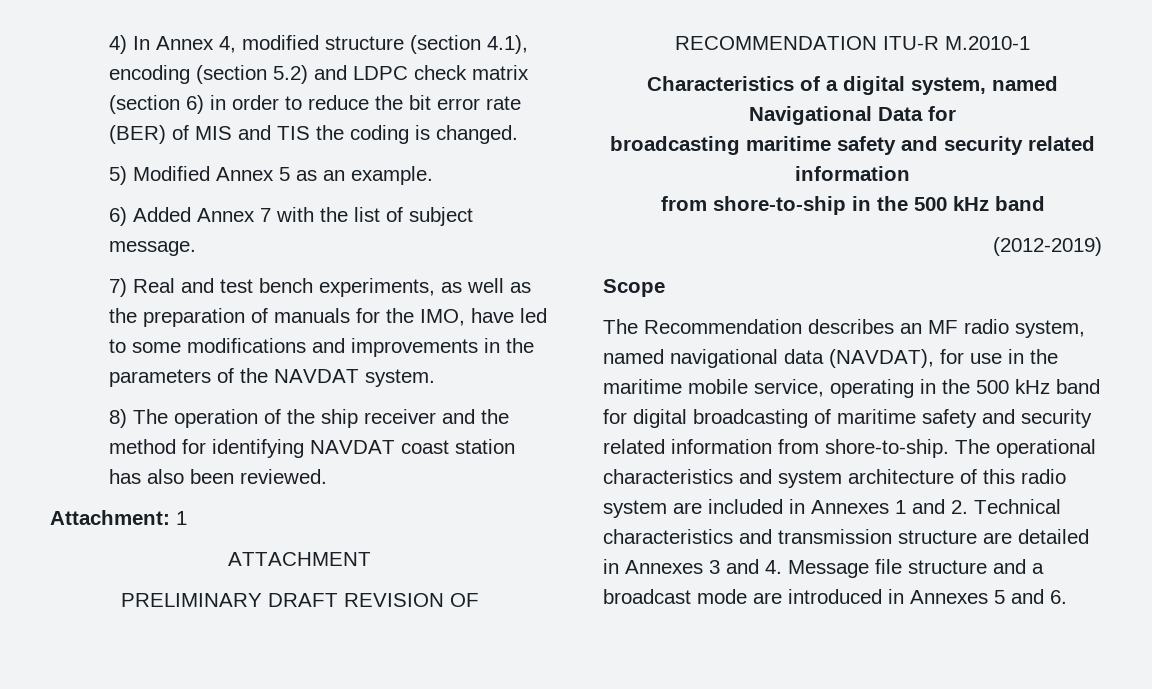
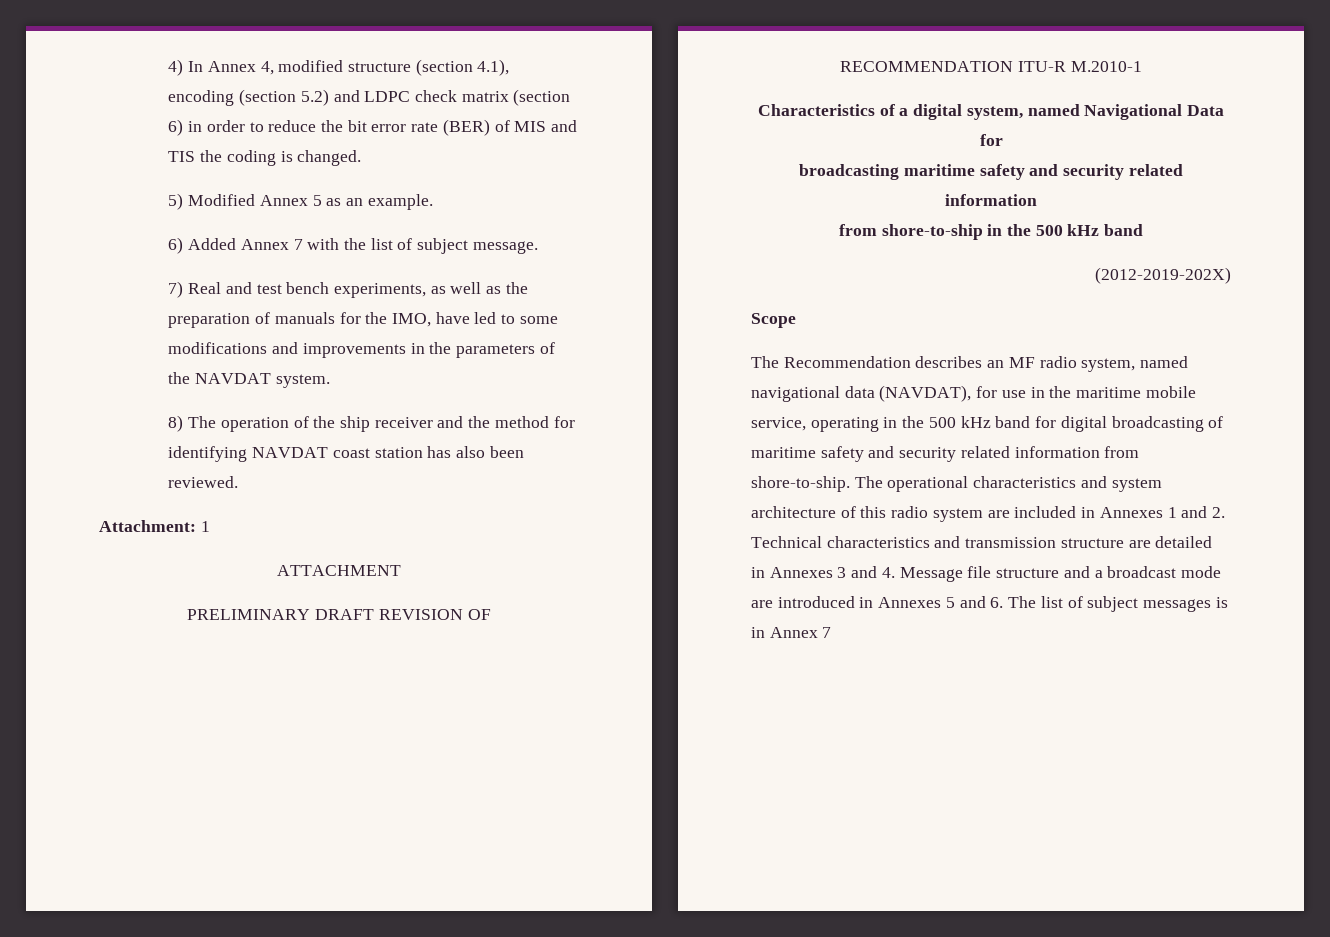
- (2012-2019)
+ (2012-2019-202X)
- The operational characteristics and system architecture of this radio system are included in Annexes 1 and 2. Technical characteristics and transmission structure are detailed in Annexes 3 and 4. Message file structure and a broadcast mode are introduced in Annexes 5 and 6.
+ The operational characteristics and system architecture of this radio system are included in Annexes 1 and 2. Technical characteristics and transmission structure are detailed in Annexes 3 and 4. Message file structure and a broadcast mode are introduced in Annexes 5 and 6. The list of subject messages is in Annex 7

